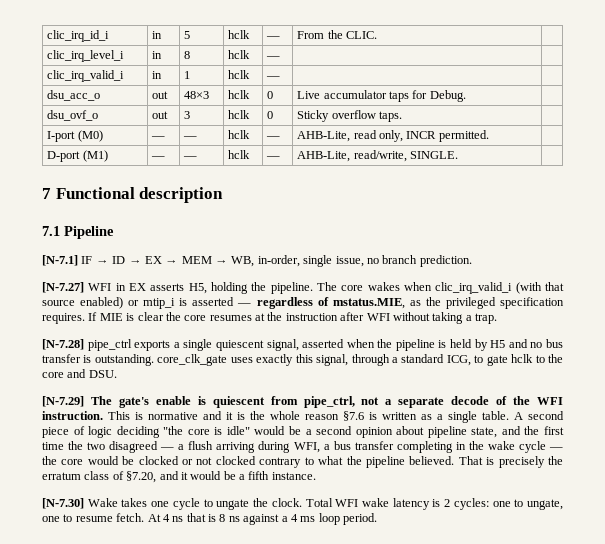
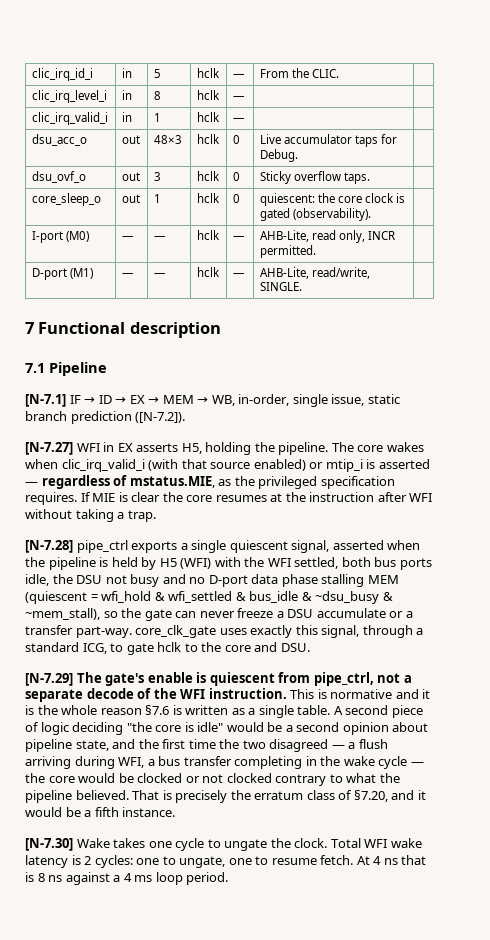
+ core_sleep_o | out | 1 | hclk | 0 | quiescent: the core clock is gated (observability). |
- [N-7.1] IF → ID → EX → MEM → WB, in-order, single issue, no branch prediction.
+ [N-7.1] IF → ID → EX → MEM → WB, in-order, single issue, static branch prediction ([N-7.2]).
- [N-7.28] pipe_ctrl exports a single quiescent signal, asserted when the pipeline is held by H5 and no bus transfer is outstanding. core_clk_gate uses exactly this signal, through a standard ICG, to gate hclk to the core and DSU.
+ [N-7.28] pipe_ctrl exports a single quiescent signal, asserted when the pipeline is held by H5 (WFI) with the WFI settled, both bus ports idle, the DSU not busy and no D-port data phase stalling MEM (quiescent = wfi_hold & wfi_settled & bus_idle & ~dsu_busy & ~mem_stall), so the gate can never freeze a DSU accumulate or a transfer part-way. core_clk_gate uses exactly this signal, through a standard ICG, to gate hclk to the core and DSU.

